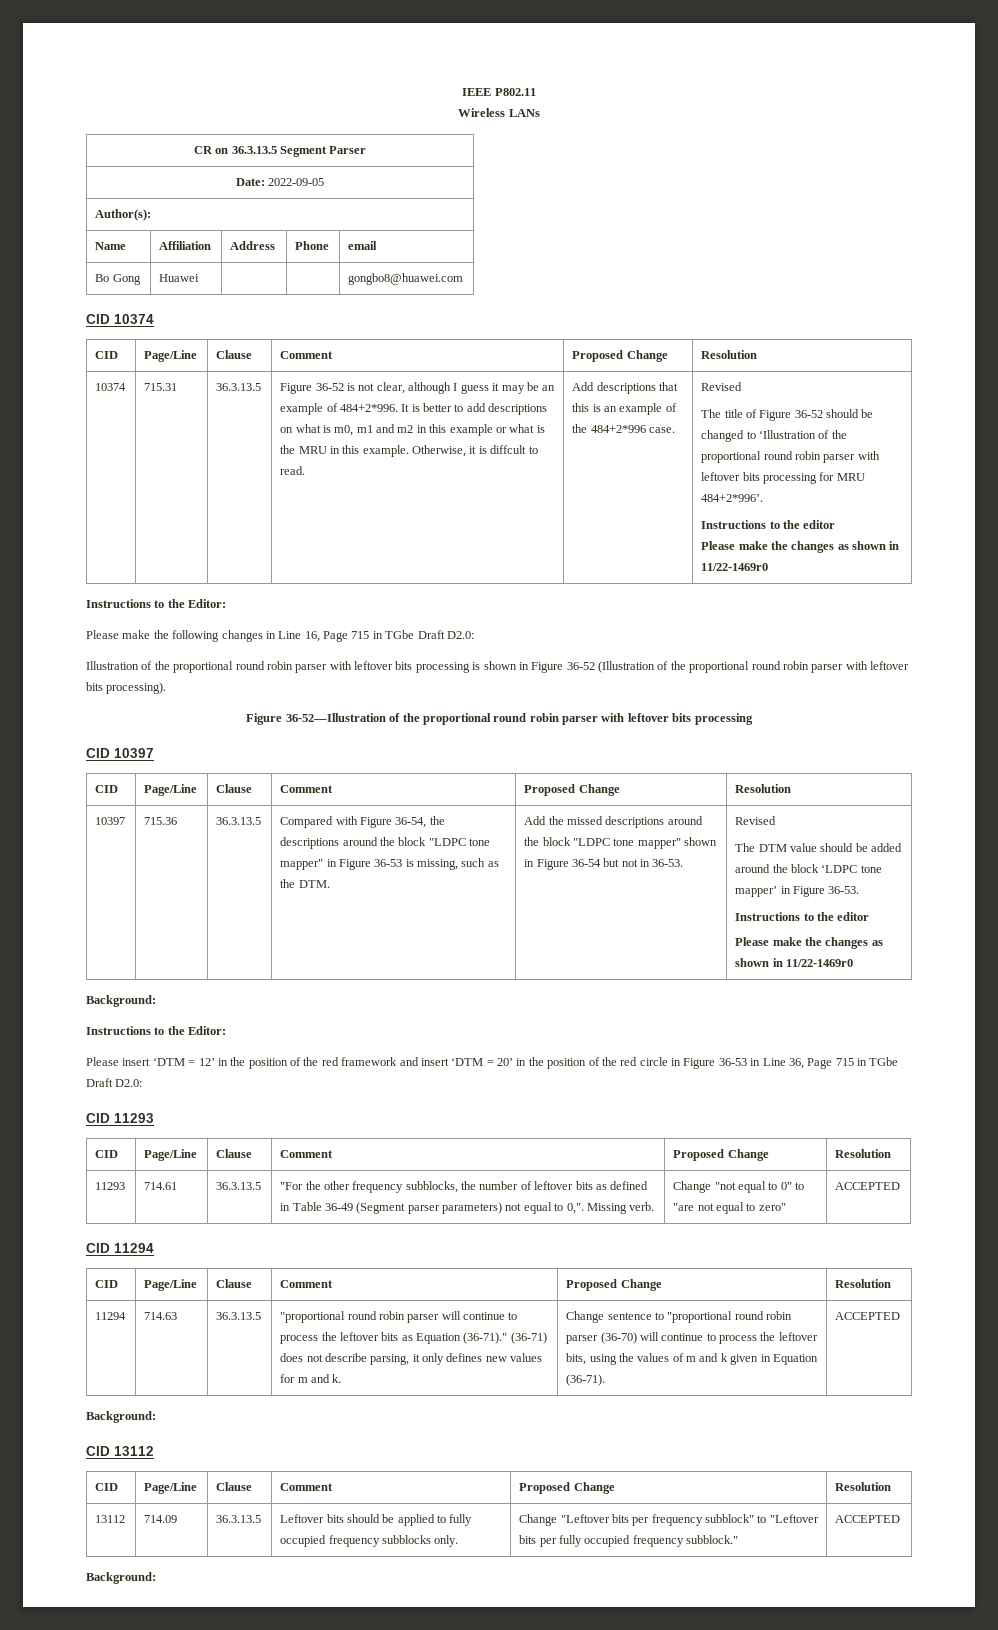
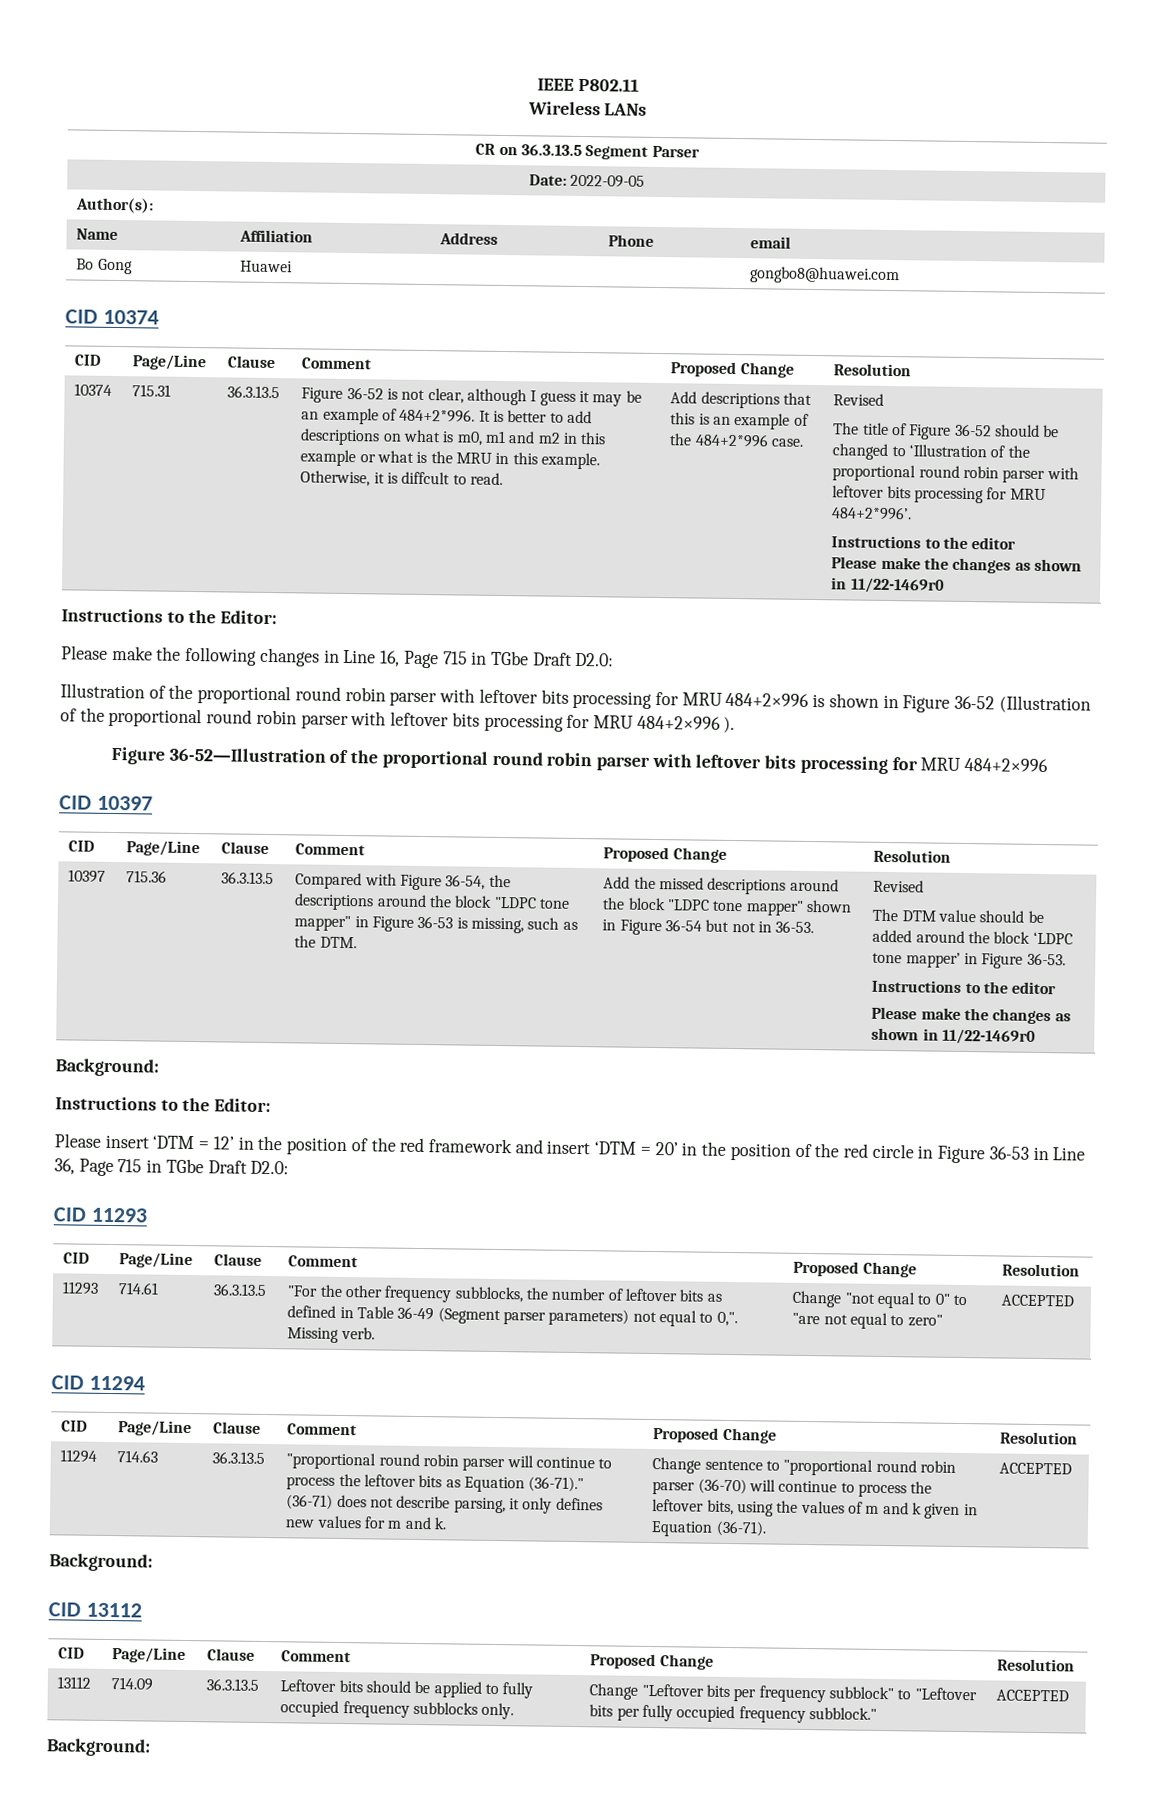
- Illustration of the proportional round robin parser with leftover bits processing is shown in Figure 36-52 (Illustration of the proportional round robin parser with leftover bits processing).
+ Illustration of the proportional round robin parser with leftover bits processing for MRU 484+2×996 is shown in Figure 36-52 (Illustration of the proportional round robin parser with leftover bits processing for MRU 484+2×996 ).
- Figure 36-52—Illustration of the proportional round robin parser with leftover bits processing
+ Figure 36-52—Illustration of the proportional round robin parser with leftover bits processing for MRU 484+2×996

